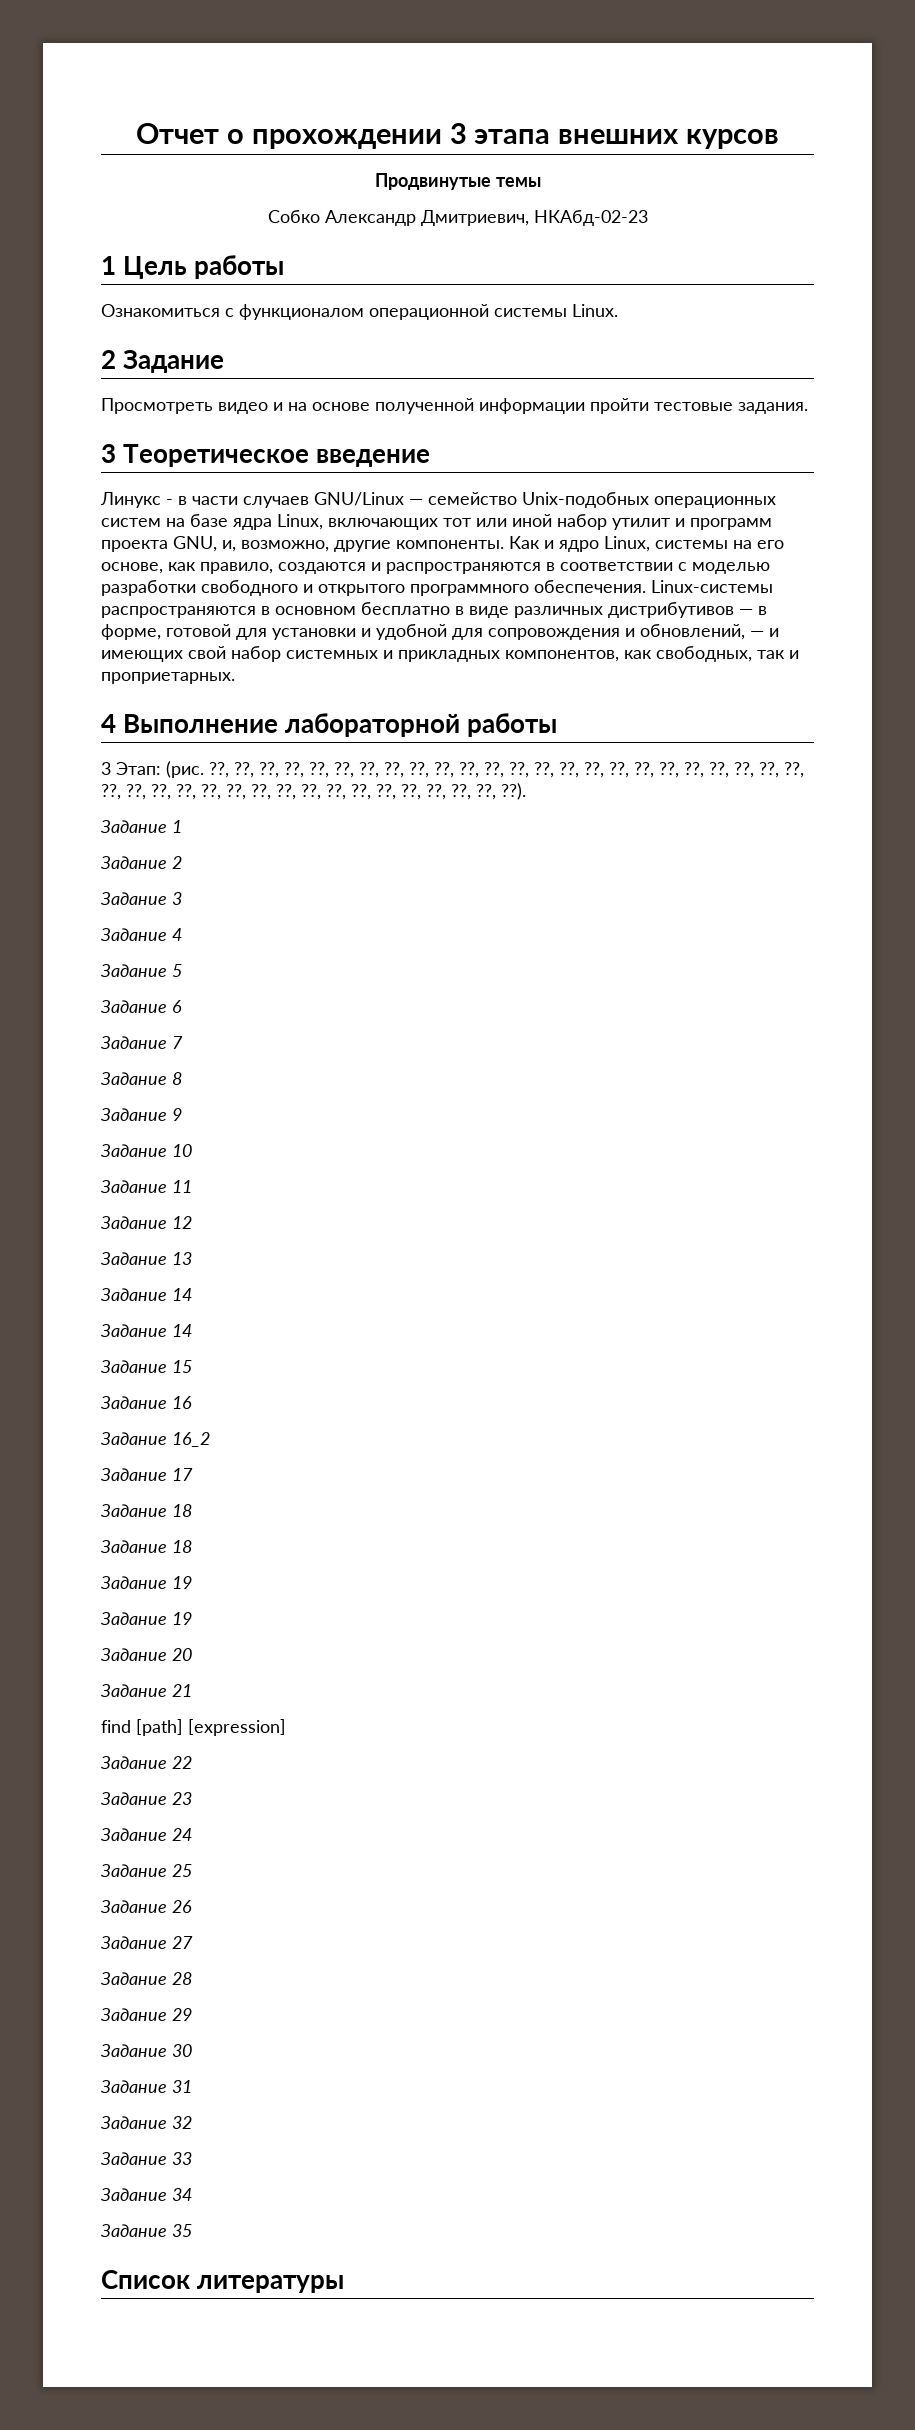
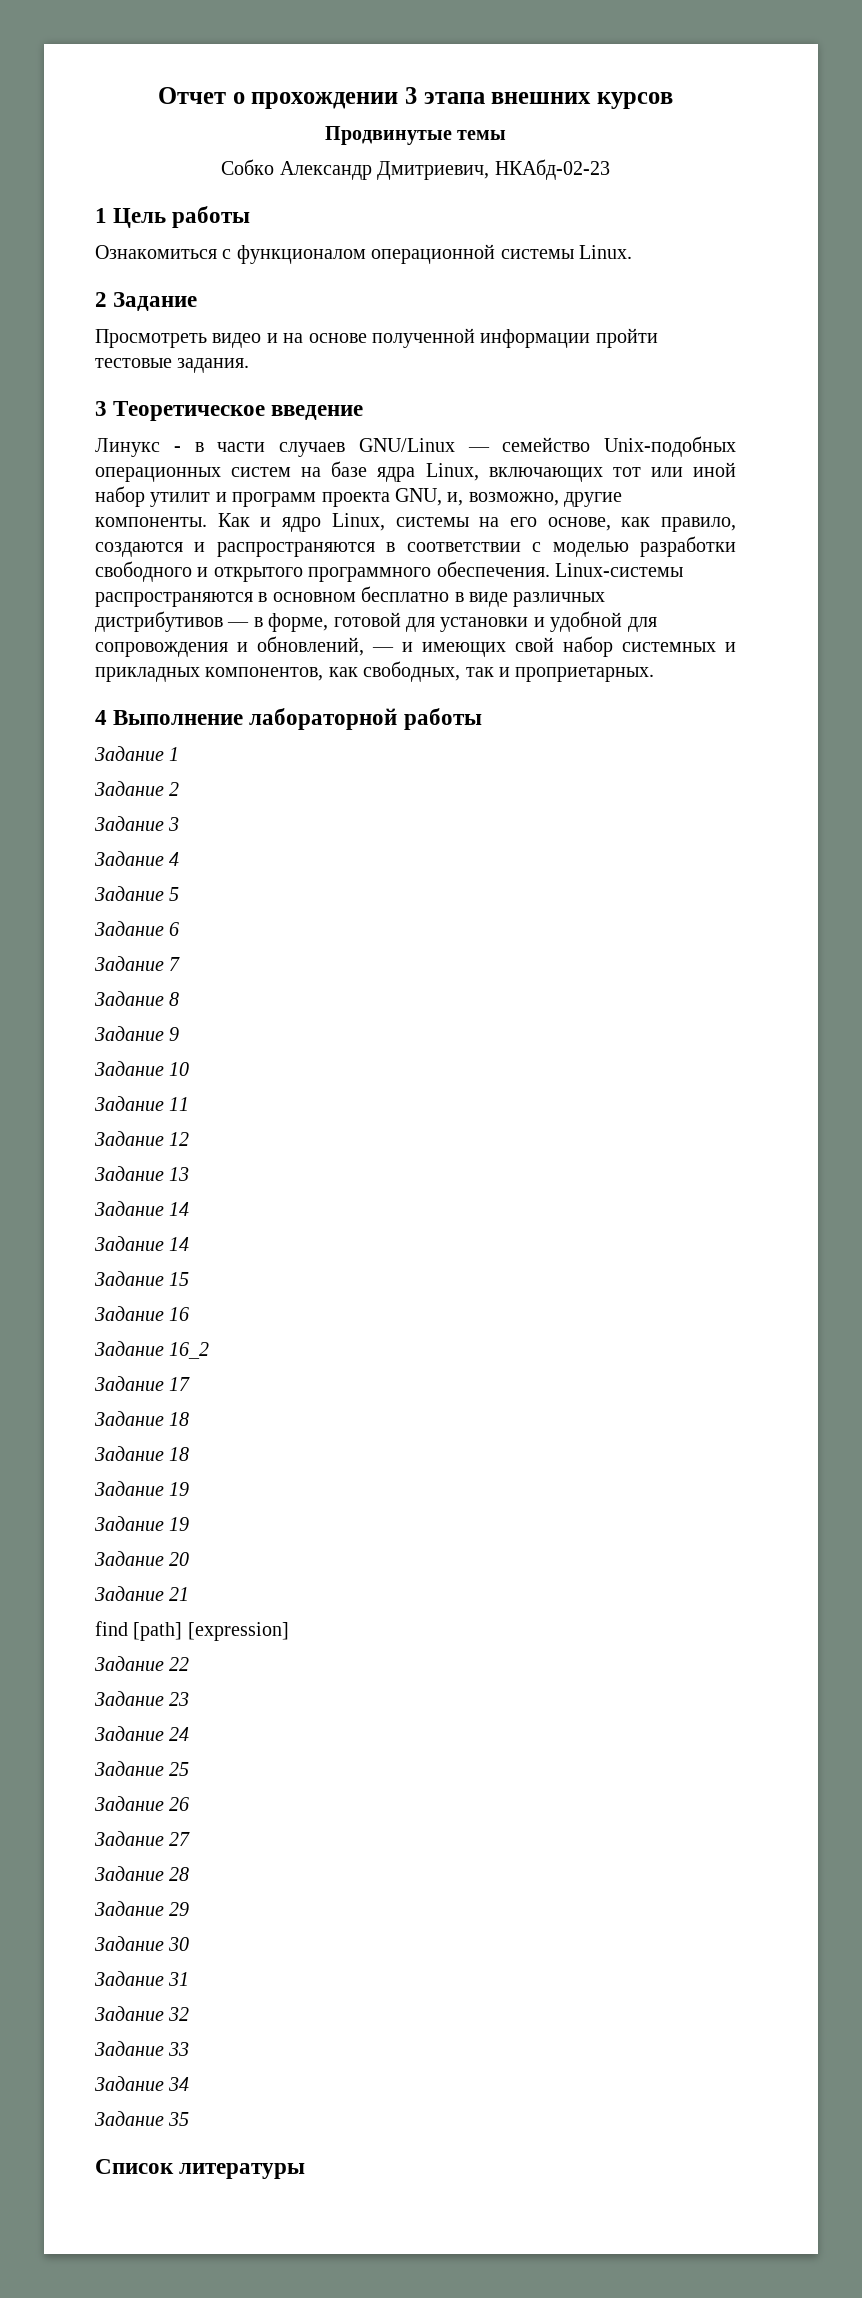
- 3 Этап: (рис. ??, ??, ??, ??, ??, ??, ??, ??, ??, ??, ??, ??, ??, ??, ??, ??, ??, ??, ??, ??, ??, ??, ??, ??, ??, ??, ??, ??, ??, ??, ??, ??, ??, ??, ??, ??, ??, ??, ??, ??, ??).

